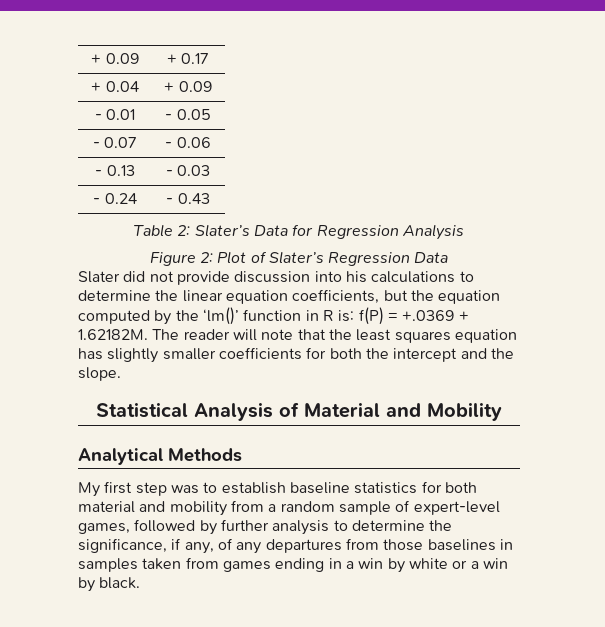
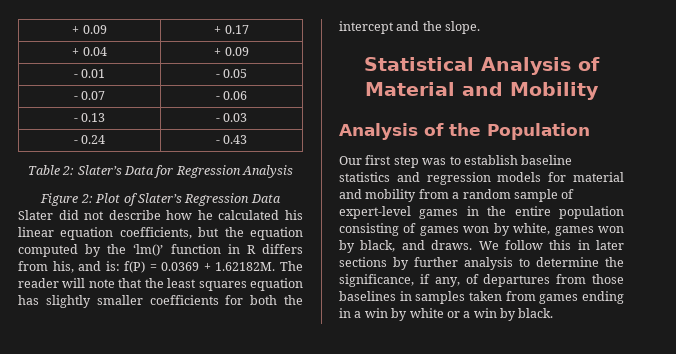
- Slater did not provide discussion into his calculations to determine the linear equation coefficients, but the equation computed by the ‘lm()’ function in R is: f(P) = +.0369 + 1.62182M. The reader will note that the least squares equation has slightly smaller coefficients for both the intercept and the slope.
+ Slater did not describe how he calculated his linear equation coefficients, but the equation computed by the ‘lm()’ function in R differs from his, and is: f(P) = 0.0369 + 1.62182M. The reader will note that the least squares equation has slightly smaller coefficients for both the intercept and the slope.
- Analytical Methods
- My first step was to establish baseline statistics for both material and mobility from a random sample of expert-level games, followed by further analysis to determine the significance, if any, of any departures from those baselines in samples taken from games ending in a win by white or a win by black.
+ Analysis of the Population
+ Our first step was to establish baseline statistics and regression models for material and mobility from a random sample of expert-level games in the entire population consisting of games won by white, games won by black, and draws. We follow this in later sections by further analysis to determine the significance, if any, of departures from those baselines in samples taken from games ending in a win by white or a win by black.

